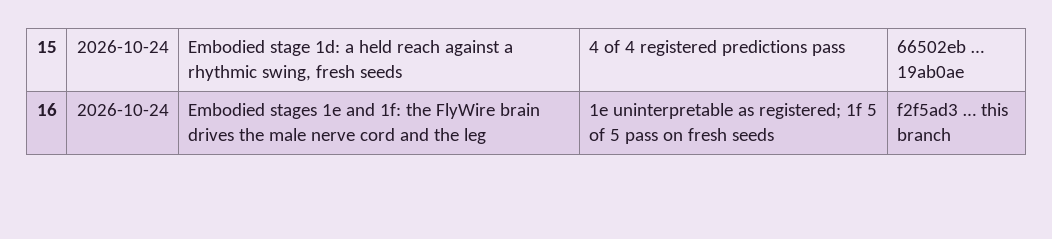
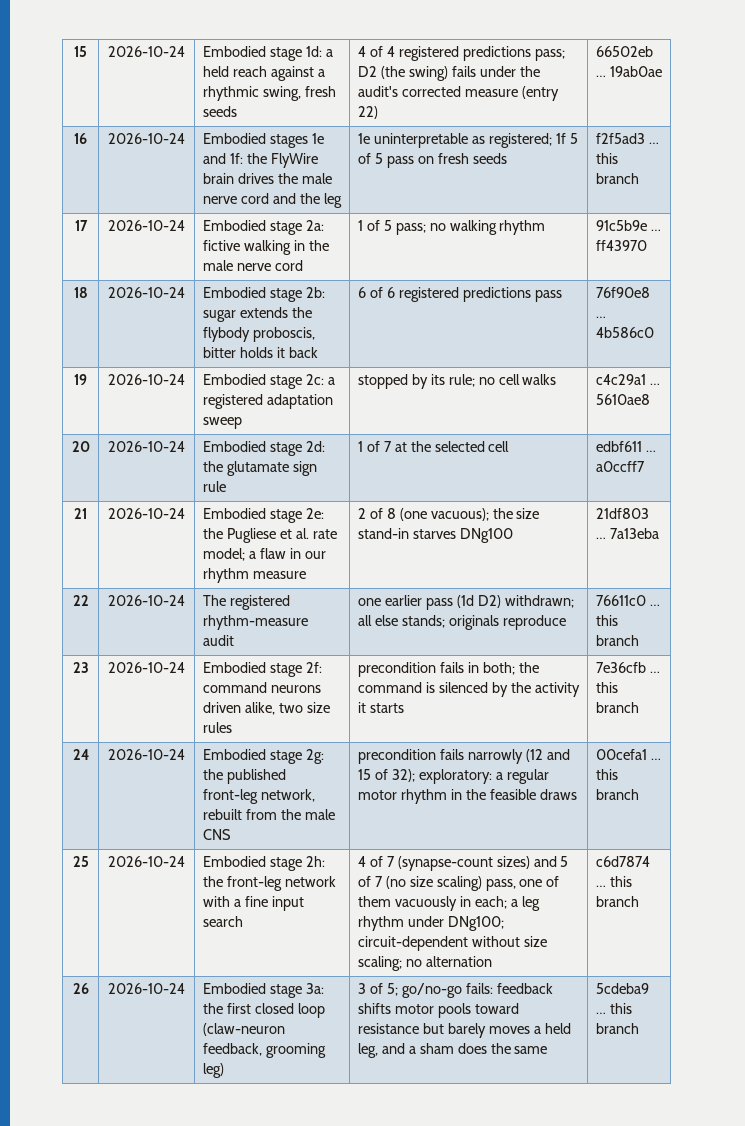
- 15 | 2026-10-24 | Embodied stage 1d: a held reach against a rhythmic swing, fresh seeds | 4 of 4 registered predictions pass | 66502eb … 19ab0ae
+ 15 | 2026-10-24 | Embodied stage 1d: a held reach against a rhythmic swing, fresh seeds | 4 of 4 registered predictions pass; D2 (the swing) fails under the audit's corrected measure (entry 22) | 66502eb … 19ab0ae
+ 17 | 2026-10-24 | Embodied stage 2a: fictive walking in the male nerve cord | 1 of 5 pass; no walking rhythm | 91c5b9e … ff43970
+ 18 | 2026-10-24 | Embodied stage 2b: sugar extends the flybody proboscis, bitter holds it back | 6 of 6 registered predictions pass | 76f90e8 … 4b586c0
+ 19 | 2026-10-24 | Embodied stage 2c: a registered adaptation sweep | stopped by its rule; no cell walks | c4c29a1 … 5610ae8
+ 20 | 2026-10-24 | Embodied stage 2d: the glutamate sign rule | 1 of 7 at the selected cell | edbf611 … a0ccff7
+ 21 | 2026-10-24 | Embodied stage 2e: the Pugliese et al. rate model; a flaw in our rhythm measure | 2 of 8 (one vacuous); the size stand-in starves DNg100 | 21df803 … 7a13eba
+ 22 | 2026-10-24 | The registered rhythm-measure audit | one earlier pass (1d D2) withdrawn; all else stands; originals reproduce | 76611c0 … this branch
+ 23 | 2026-10-24 | Embodied stage 2f: command neurons driven alike, two size rules | precondition fails in both; the command is silenced by the activity it starts | 7e36cfb … this branch
+ 24 | 2026-10-24 | Embodied stage 2g: the published front-leg network, rebuilt from the male CNS | precondition fails narrowly (12 and 15 of 32); exploratory: a regular motor rhythm in the feasible draws | 00cefa1 … this branch
+ 25 | 2026-10-24 | Embodied stage 2h: the front-leg network with a fine input search | 4 of 7 (synapse-count sizes) and 5 of 7 (no size scaling) pass, one of them vacuously in each; a leg rhythm under DNg100; circuit-dependent without size scaling; no alternation | c6d7874 … this branch
+ 26 | 2026-10-24 | Embodied stage 3a: the first closed loop (claw-neuron feedback, grooming leg) | 3 of 5; go/no-go fails: feedback shifts motor pools toward resistance but barely moves a held leg, and a sham does the same | 5cdeba9 … this branch

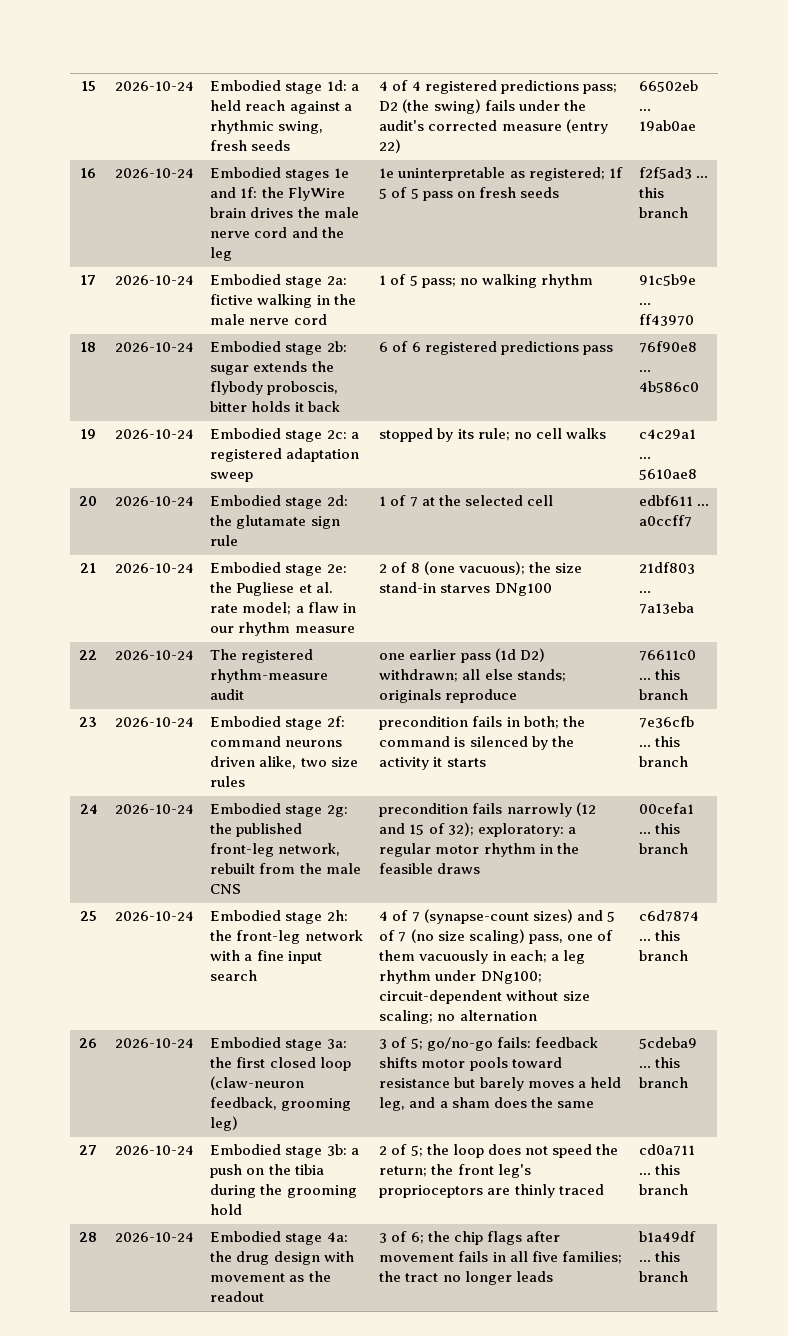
+ 27 | 2026-10-24 | Embodied stage 3b: a push on the tibia during the grooming hold | 2 of 5; the loop does not speed the return; the front leg's proprioceptors are thinly traced | cd0a711 … this branch
+ 28 | 2026-10-24 | Embodied stage 4a: the drug design with movement as the readout | 3 of 6; the chip flags after movement fails in all five families; the tract no longer leads | b1a49df … this branch

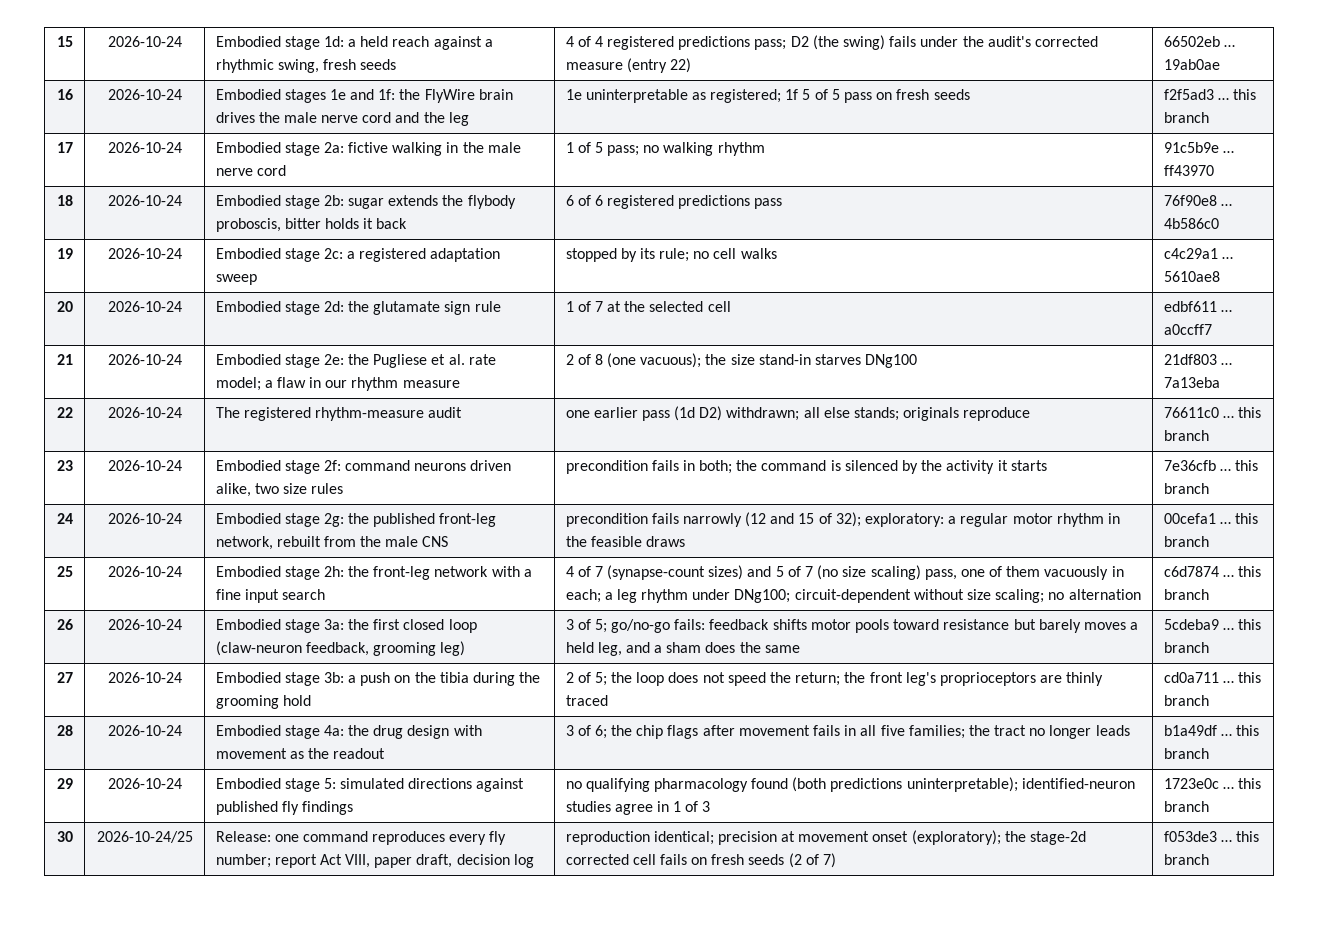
+ 29 | 2026-10-24 | Embodied stage 5: simulated directions against published fly findings | no qualifying pharmacology found (both predictions uninterpretable); identified-neuron studies agree in 1 of 3 | 1723e0c … this branch
+ 30 | 2026-10-24/25 | Release: one command reproduces every fly number; report Act VIII, paper draft, decision log | reproduction identical; precision at movement onset (exploratory); the stage-2d corrected cell fails on fresh seeds (2 of 7) | f053de3 … this branch

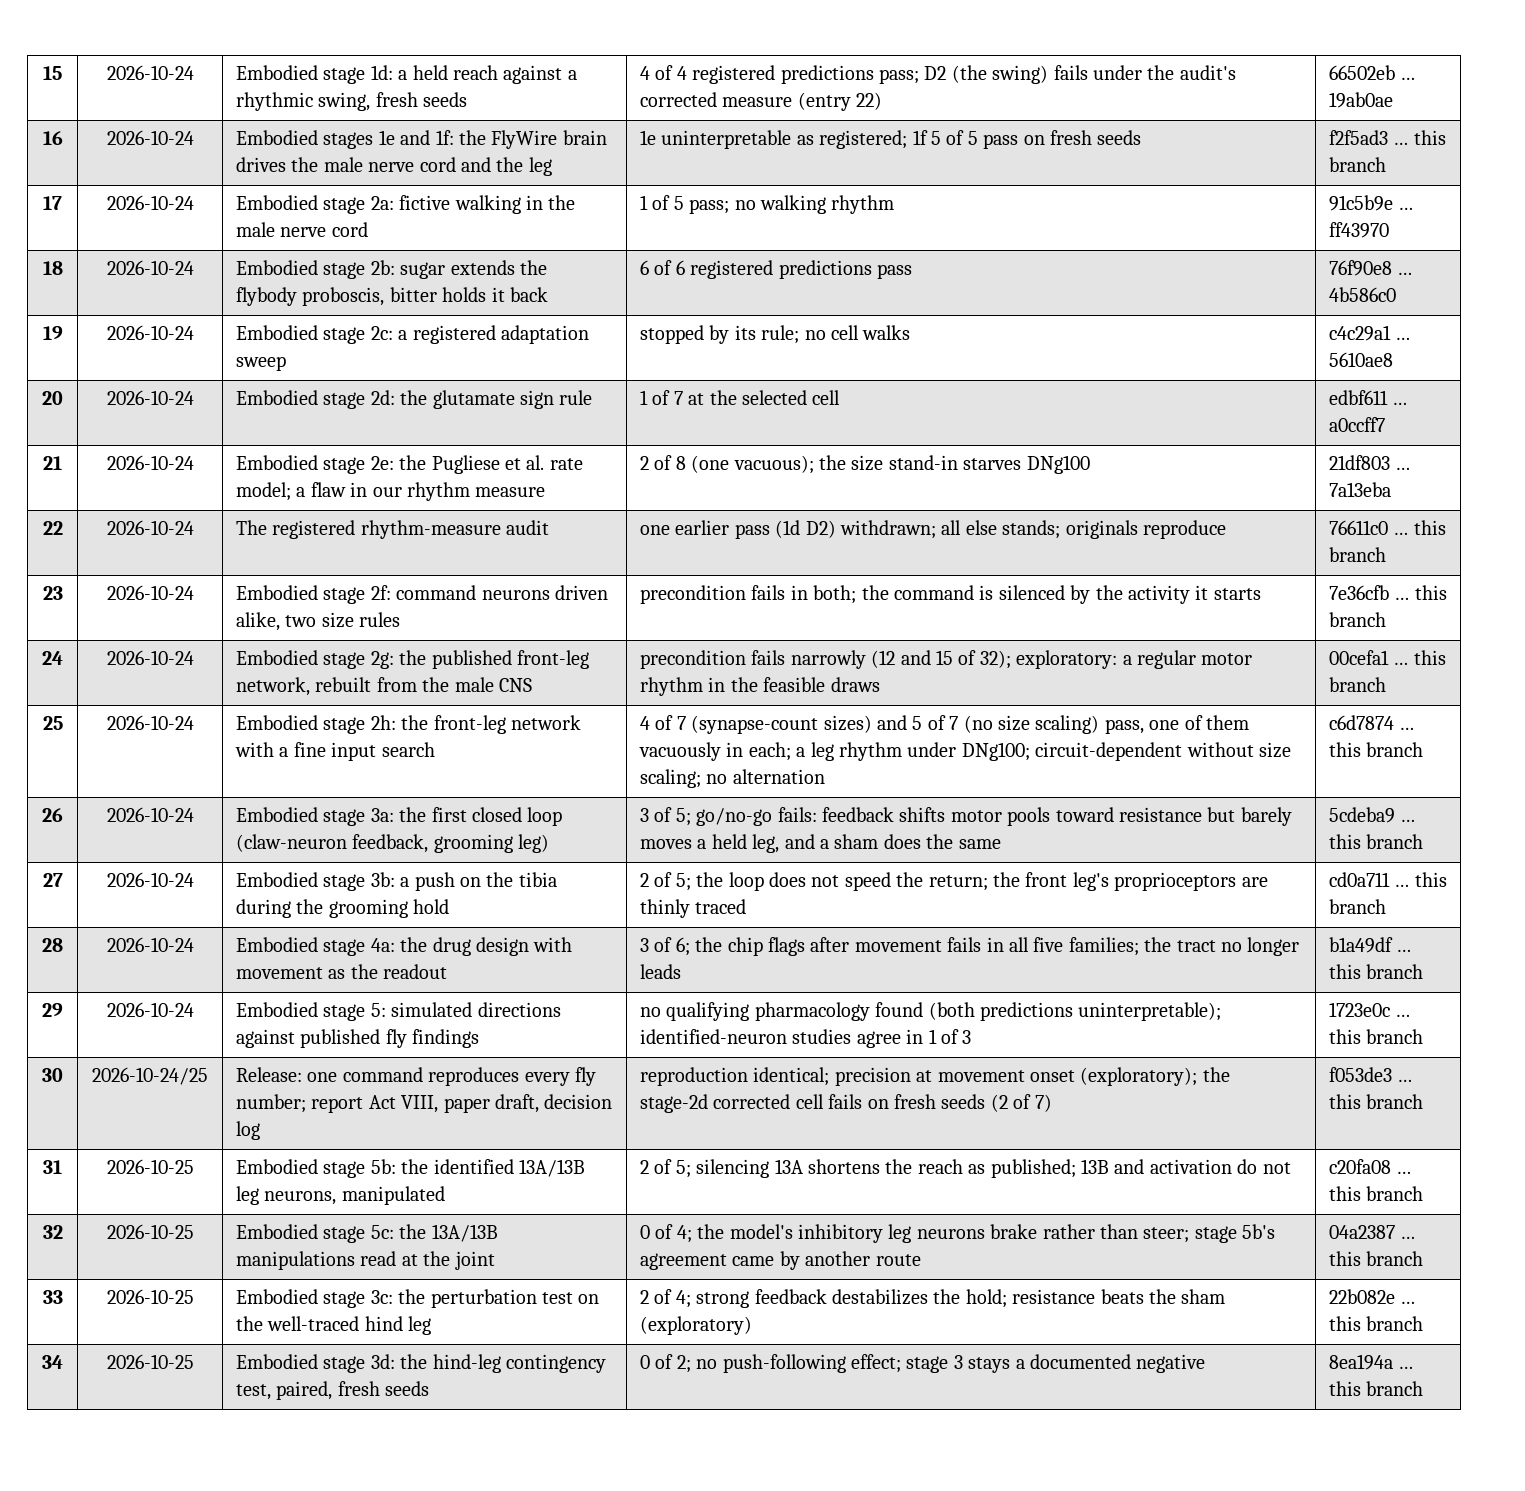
+ 31 | 2026-10-25 | Embodied stage 5b: the identified 13A/13B leg neurons, manipulated | 2 of 5; silencing 13A shortens the reach as published; 13B and activation do not | c20fa08 … this branch
+ 32 | 2026-10-25 | Embodied stage 5c: the 13A/13B manipulations read at the joint | 0 of 4; the model's inhibitory leg neurons brake rather than steer; stage 5b's agreement came by another route | 04a2387 … this branch
+ 33 | 2026-10-25 | Embodied stage 3c: the perturbation test on the well-traced hind leg | 2 of 4; strong feedback destabilizes the hold; resistance beats the sham (exploratory) | 22b082e … this branch
+ 34 | 2026-10-25 | Embodied stage 3d: the hind-leg contingency test, paired, fresh seeds | 0 of 2; no push-following effect; stage 3 stays a documented negative | 8ea194a … this branch

